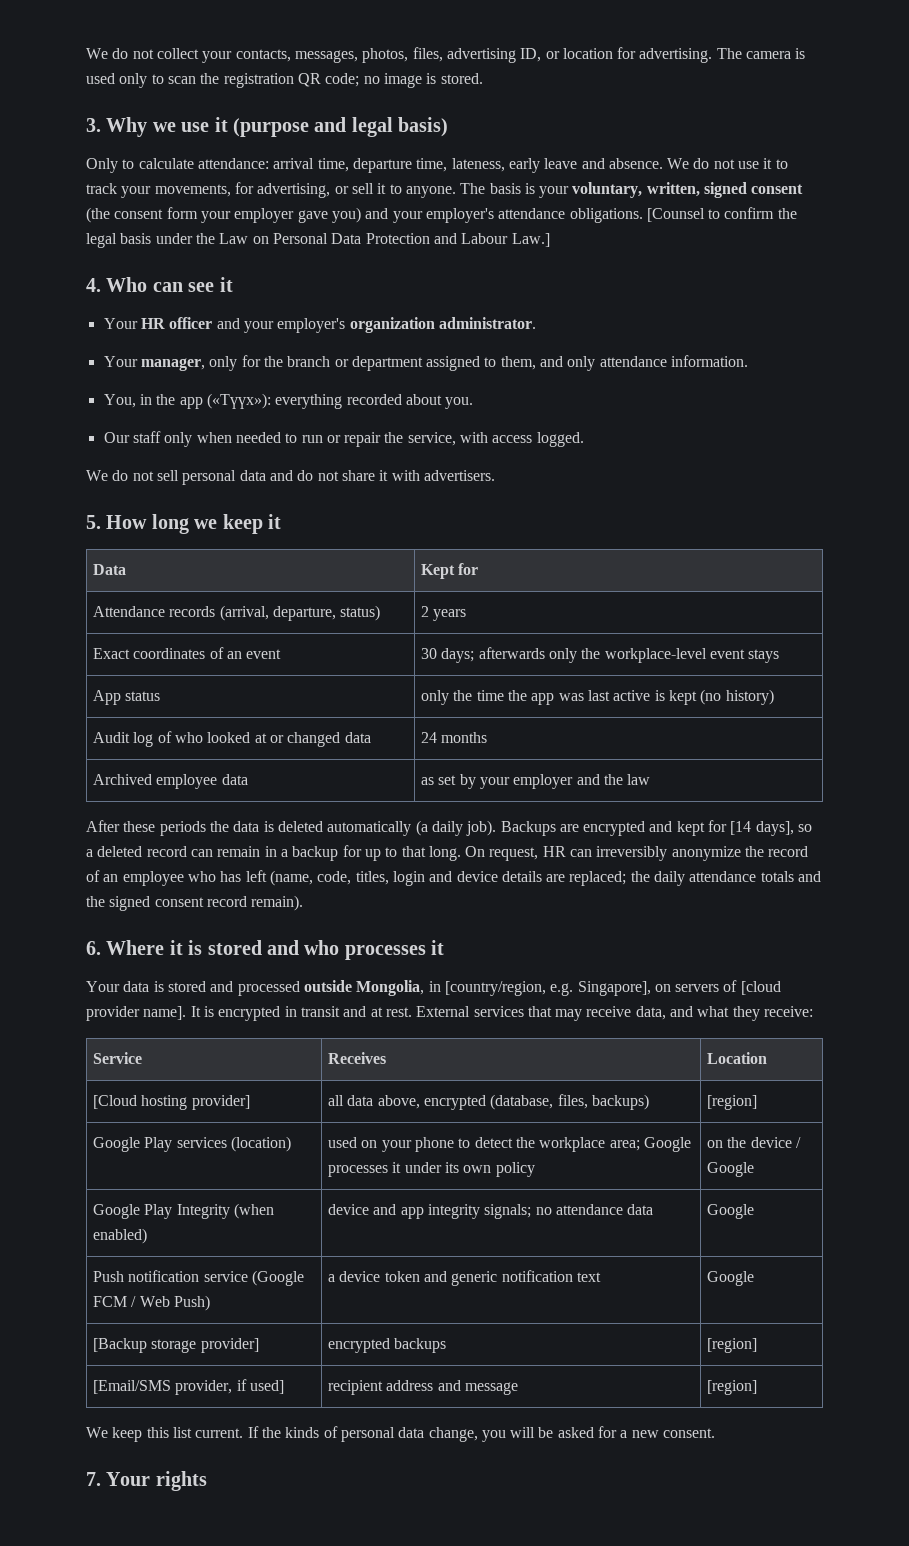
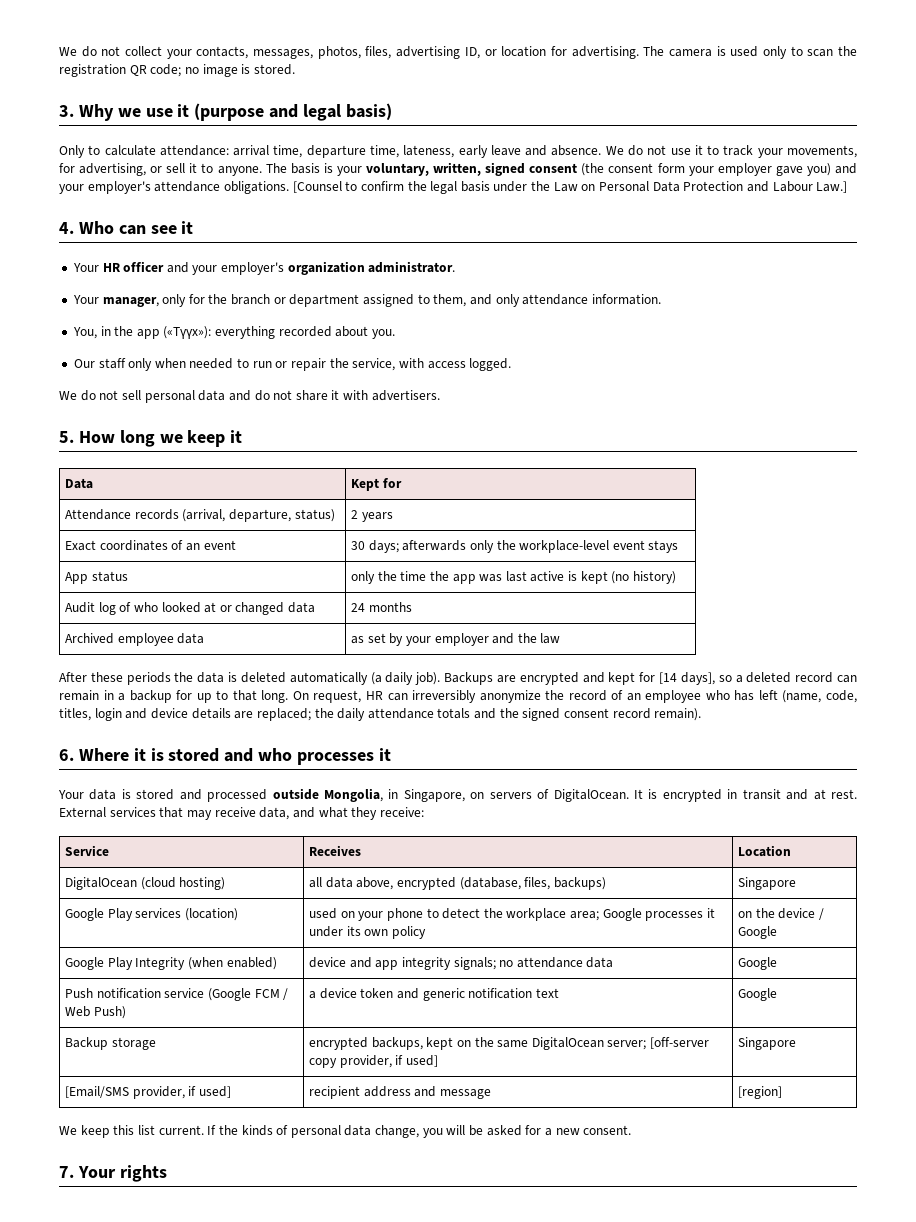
- Your data is stored and processed outside Mongolia, in [country/region, e.g. Singapore], on servers of [cloud provider name].
+ Your data is stored and processed outside Mongolia, in Singapore, on servers of DigitalOcean.
- [Cloud hosting provider] | all data above, encrypted (database, files, backups) | [region]
+ DigitalOcean (cloud hosting) | all data above, encrypted (database, files, backups) | Singapore
- [Backup storage provider] | encrypted backups | [region]
+ Backup storage | encrypted backups, kept on the same DigitalOcean server; [off-server copy provider, if used] | Singapore

